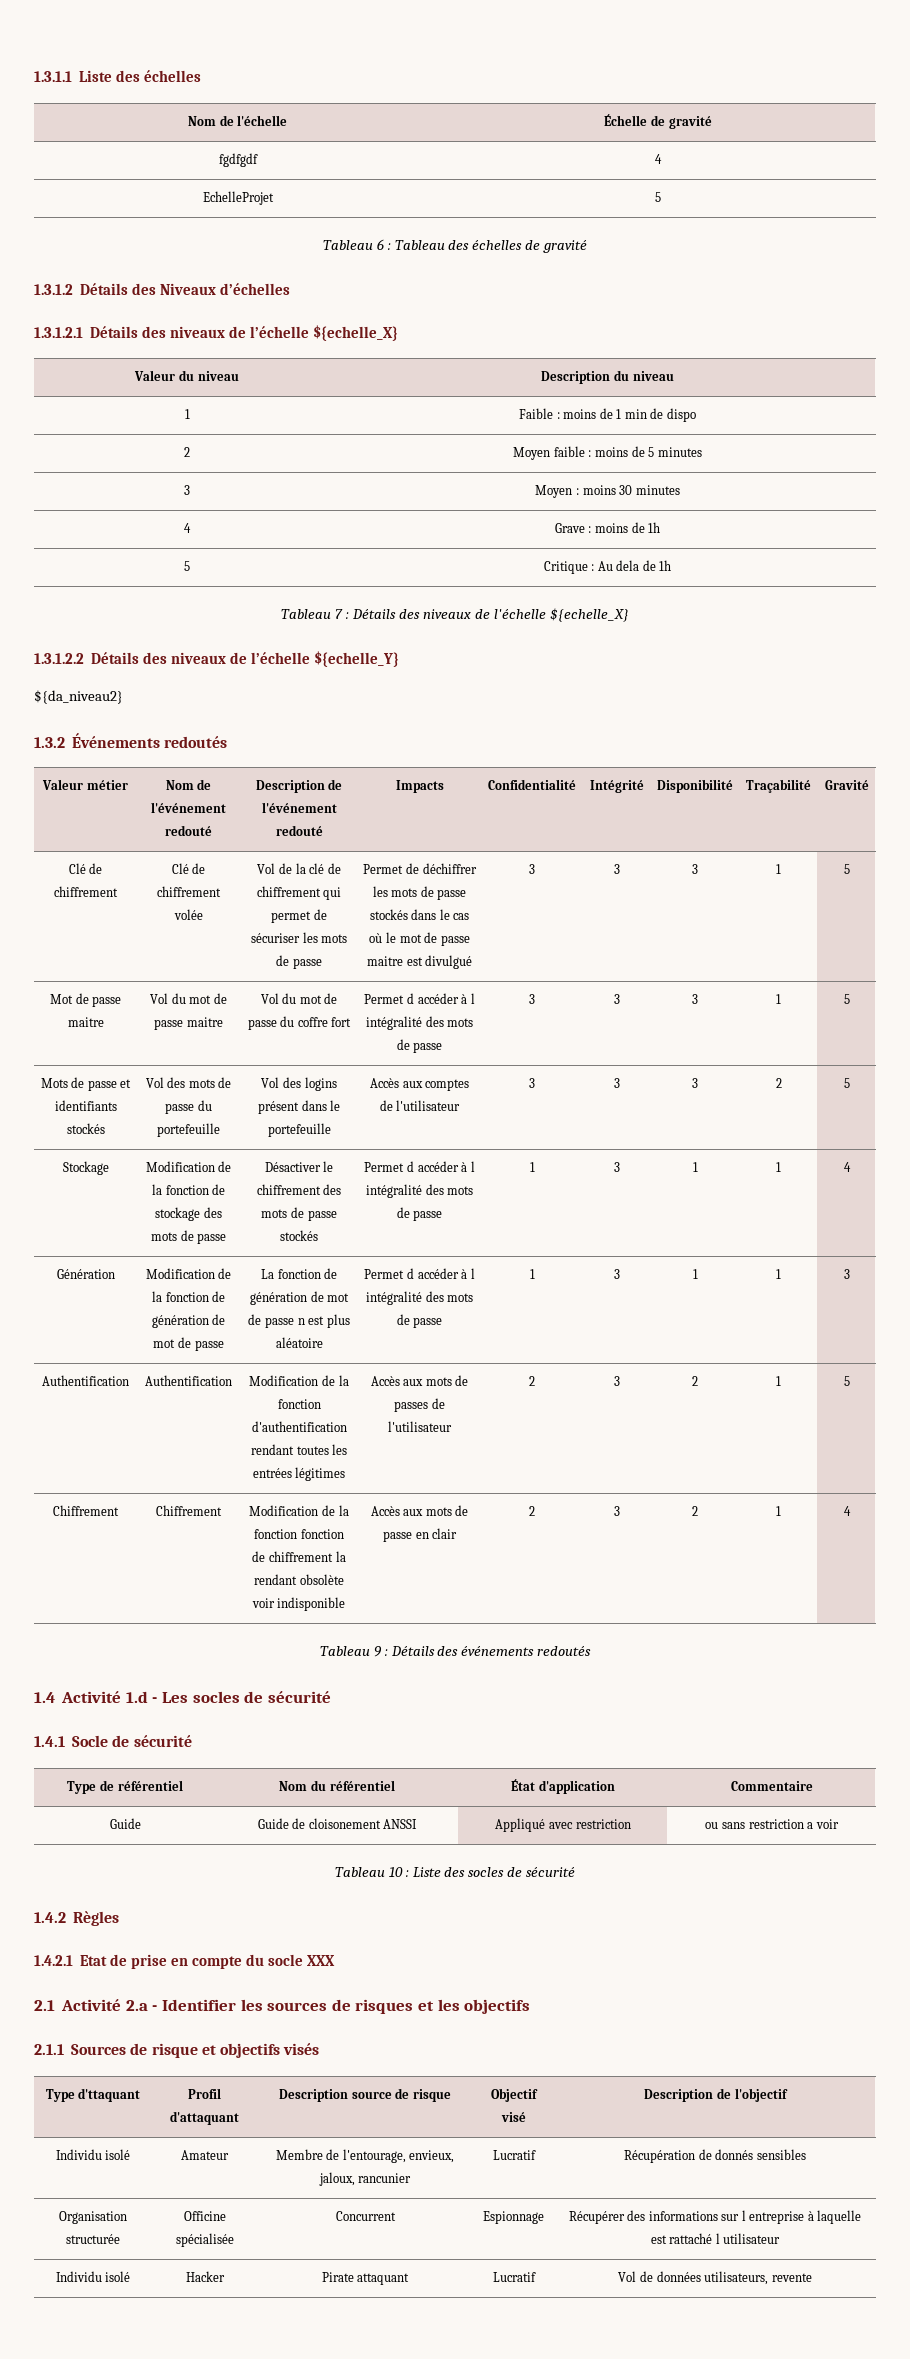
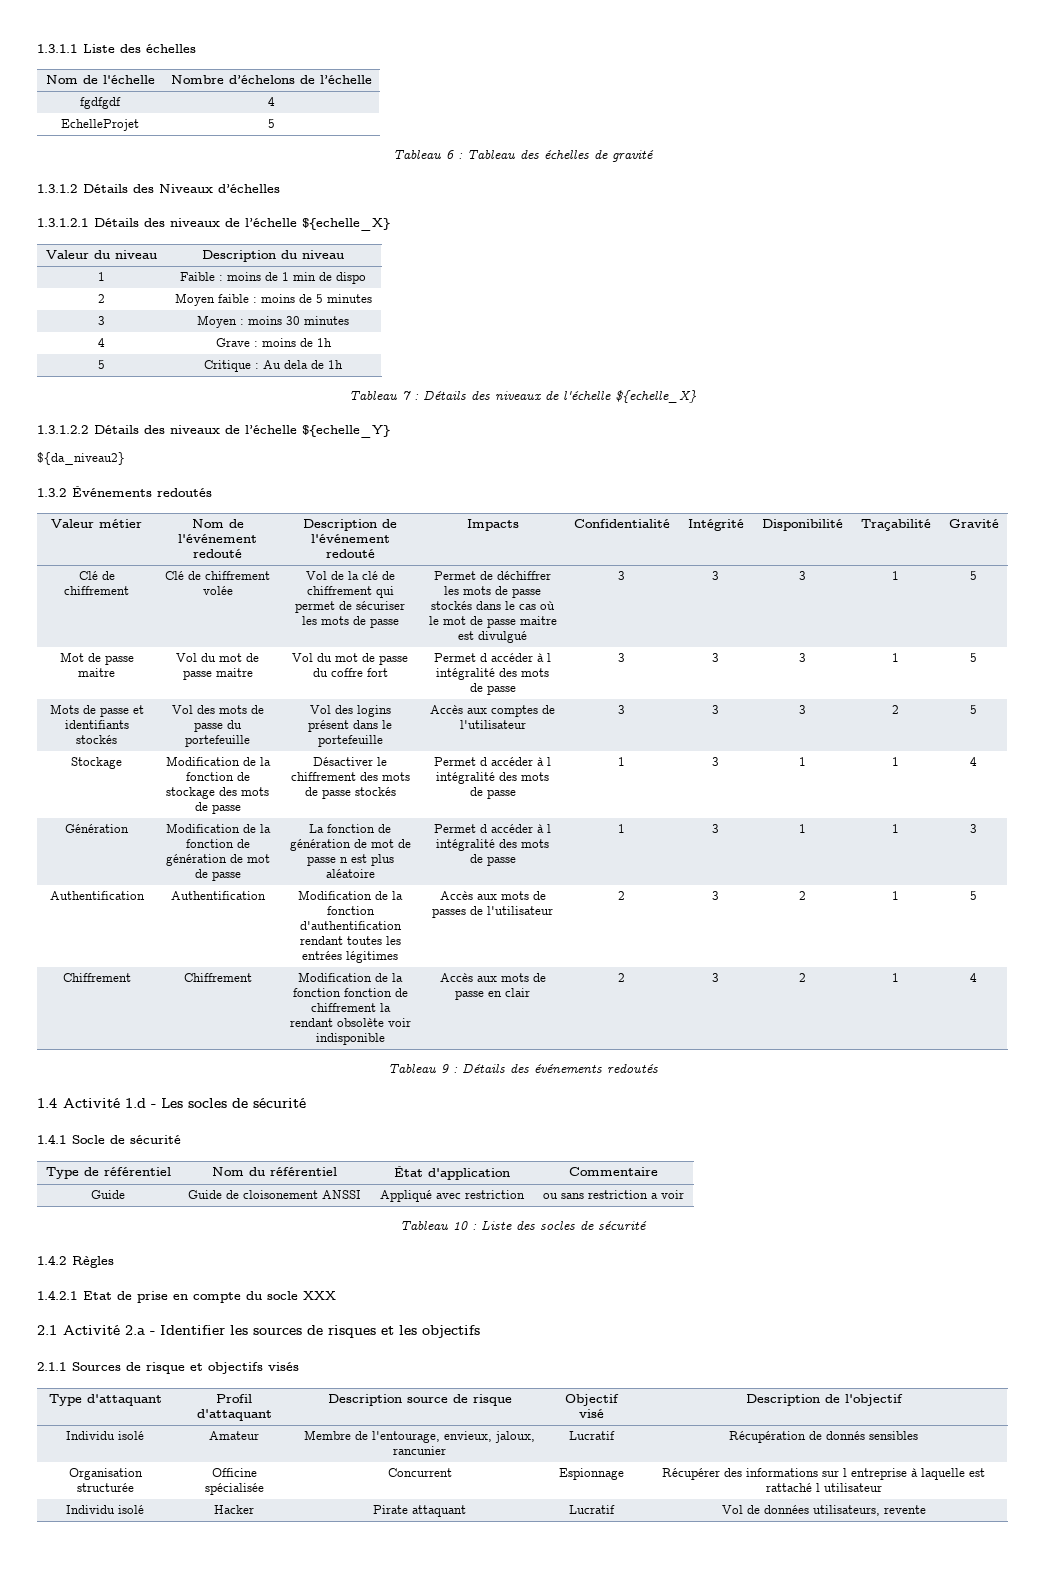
- Nom de l'échelle | Échelle de gravité
+ Nom de l'échelle | Nombre d’échelons de l’échelle
- Type d'ttaquant | Profil d'attaquant | Description source de risque | Objectif visé | Description de l'objectif
+ Type d'attaquant | Profil d'attaquant | Description source de risque | Objectif visé | Description de l'objectif

